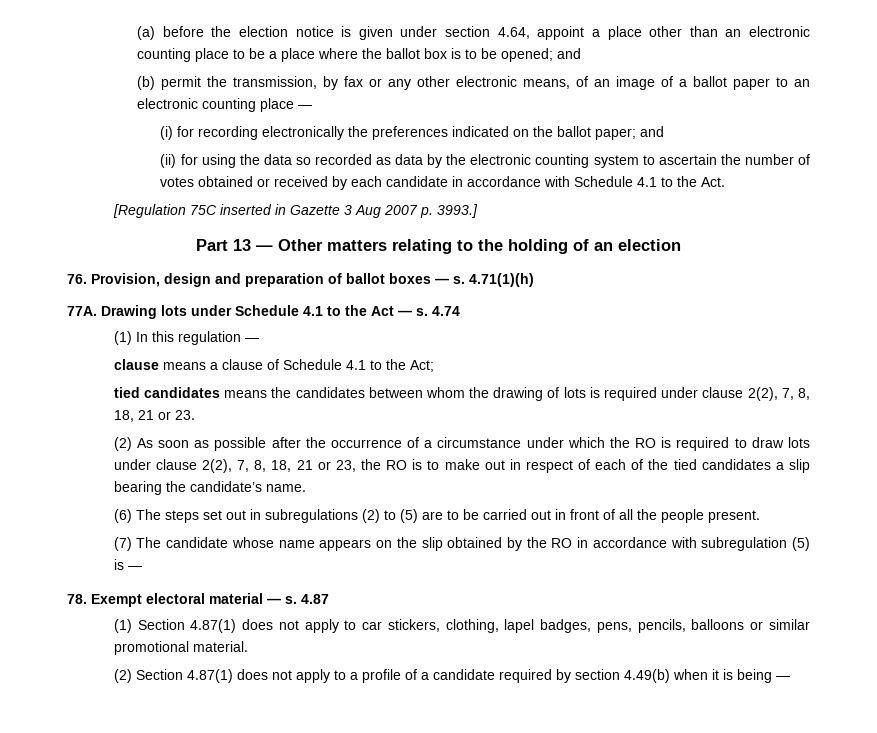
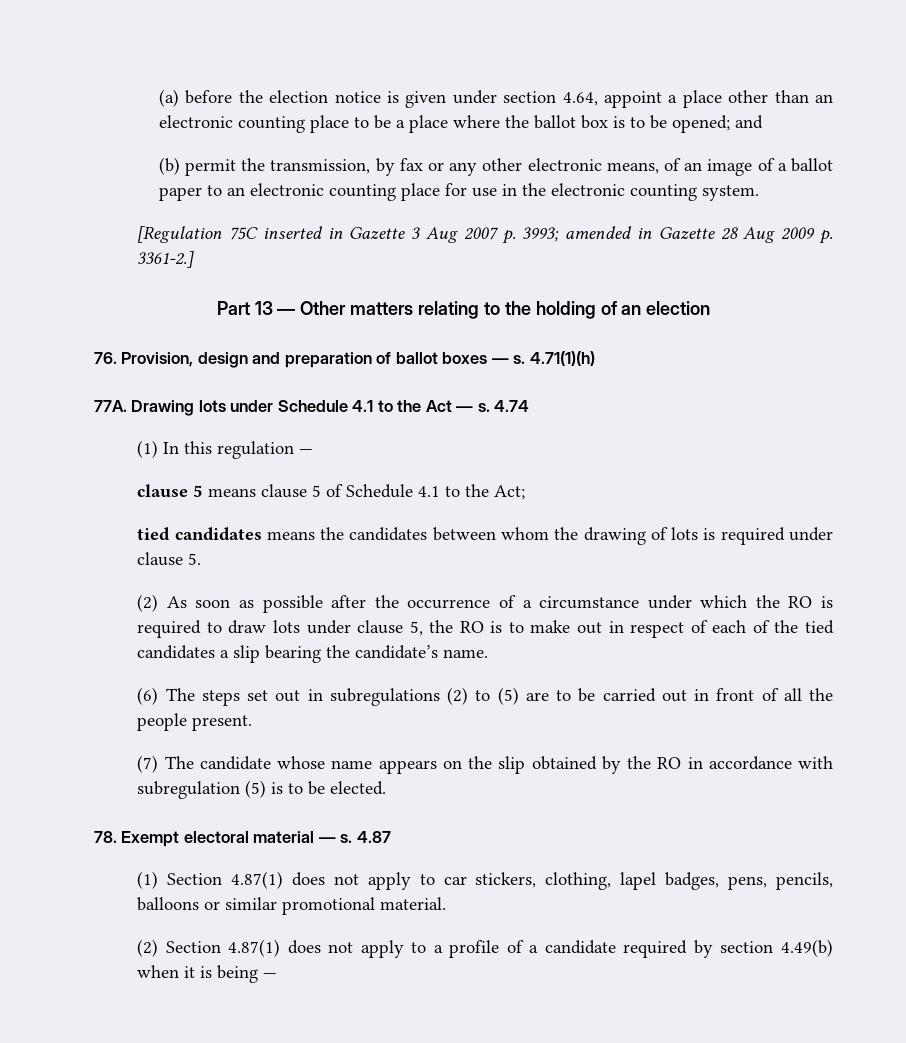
- (b) permit the transmission, by fax or any other electronic means, of an image of a ballot paper to an electronic counting place —
- (i) for recording electronically the preferences indicated on the ballot paper; and
- (ii) for using the data so recorded as data by the electronic counting system to ascertain the number of votes obtained or received by each candidate in accordance with Schedule 4.1 to the Act.
+ (b) permit the transmission, by fax or any other electronic means, of an image of a ballot paper to an electronic counting place for use in the electronic counting system.
- [Regulation 75C inserted in Gazette 3 Aug 2007 p. 3993.]
+ [Regulation 75C inserted in Gazette 3 Aug 2007 p. 3993; amended in Gazette 28 Aug 2009 p. 3361-2.]
- clause means a clause of Schedule 4.1 to the Act;
+ clause 5 means clause 5 of Schedule 4.1 to the Act;
- tied candidates means the candidates between whom the drawing of lots is required under clause 2(2), 7, 8, 18, 21 or 23.
+ tied candidates means the candidates between whom the drawing of lots is required under clause 5.
- (2) As soon as possible after the occurrence of a circumstance under which the RO is required to draw lots under clause 2(2), 7, 8, 18, 21 or 23, the RO is to make out in respect of each of the tied candidates a slip bearing the candidate’s name.
+ (2) As soon as possible after the occurrence of a circumstance under which the RO is required to draw lots under clause 5, the RO is to make out in respect of each of the tied candidates a slip bearing the candidate’s name.
- (7) The candidate whose name appears on the slip obtained by the RO in accordance with subregulation (5) is —
+ (7) The candidate whose name appears on the slip obtained by the RO in accordance with subregulation (5) is to be elected.

